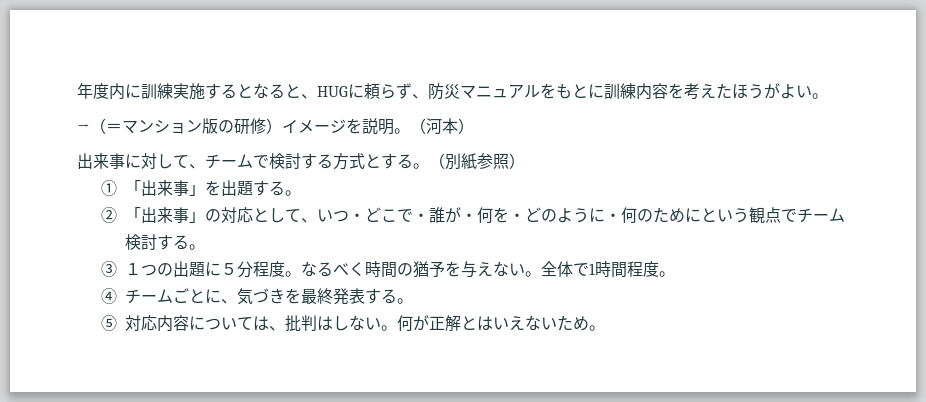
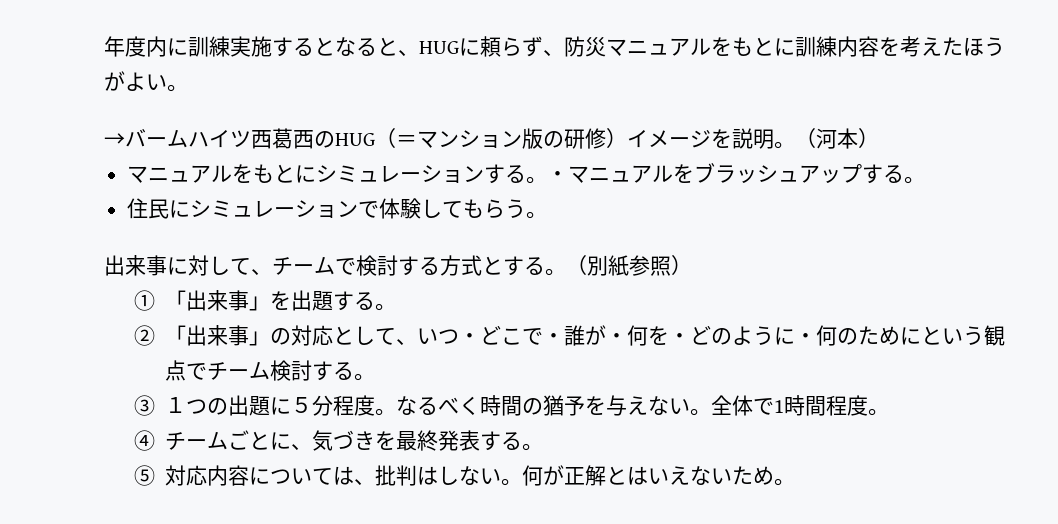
- →（＝マンション版の研修）イメージを説明。
+ →バームハイツ西葛西のHUG（＝マンション版の研修）イメージを説明。
+ マニュアルをもとにシミュレーションする。・マニュアルをブラッシュアップする。
+ 住民にシミュレーションで体験してもらう。

